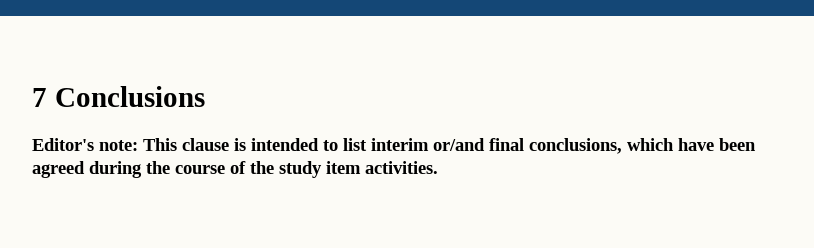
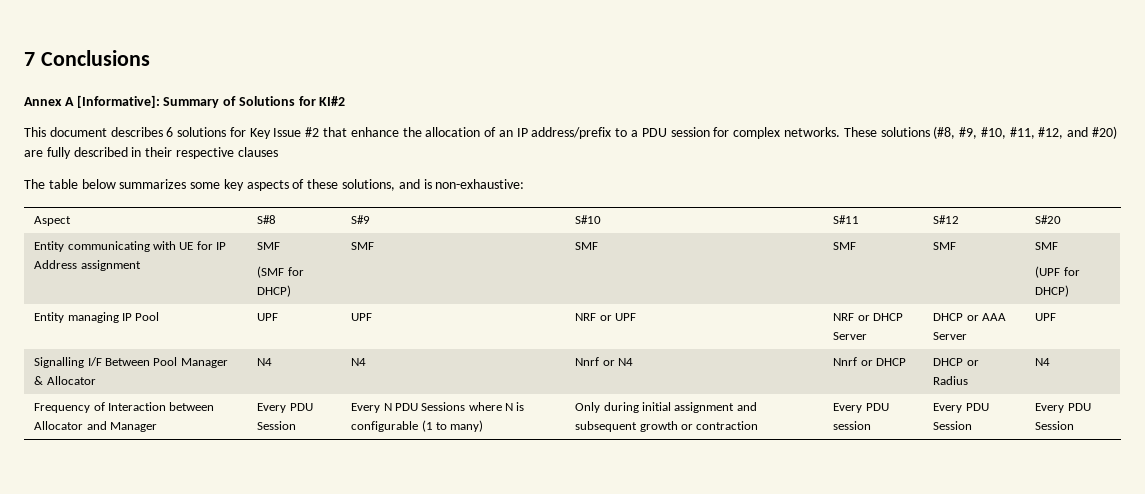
- Editor's note: This clause is intended to list interim or/and final conclusions, which have been agreed during the course of the study item activities.
+ Annex A [Informative]: Summary of Solutions for KI#2
+ This document describes 6 solutions for Key Issue #2 that enhance the allocation of an IP address/prefix to a PDU session for complex networks. These solutions (#8, #9, #10, #11, #12, and #20) are fully described in their respective clauses
+ The table below summarizes some key aspects of these solutions, and is non-exhaustive:
+ Aspect | S#8 | S#9 | S#10 | S#11 | S#12 | S#20
+ Entity communicating with UE for IP Address assignment | SMF
+ (SMF for DHCP) | SMF | SMF | SMF | SMF | SMF
+ (UPF for DHCP)
+ Entity managing IP Pool | UPF | UPF | NRF or UPF | NRF or DHCP Server | DHCP or AAA Server | UPF
+ Signalling I/F Between Pool Manager & Allocator | N4 | N4 | Nnrf or N4 | Nnrf or DHCP | DHCP or Radius | N4
+ Frequency of Interaction between Allocator and Manager | Every PDU Session | Every N PDU Sessions where N is configurable (1 to many) | Only during initial assignment and subsequent growth or contraction | Every PDU session | Every PDU Session | Every PDU Session

